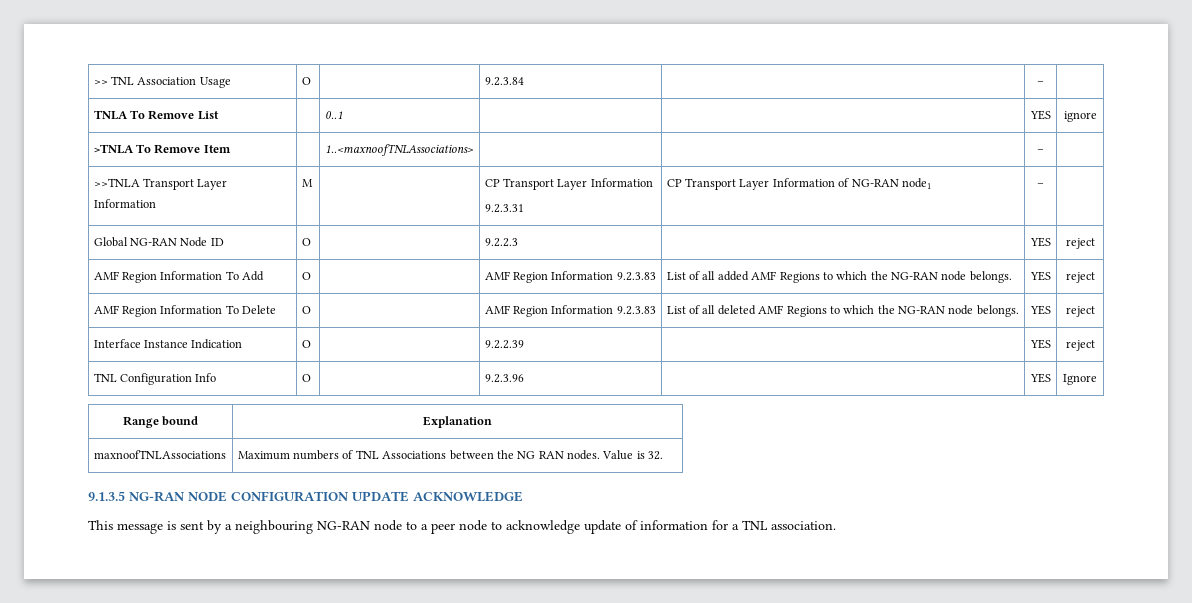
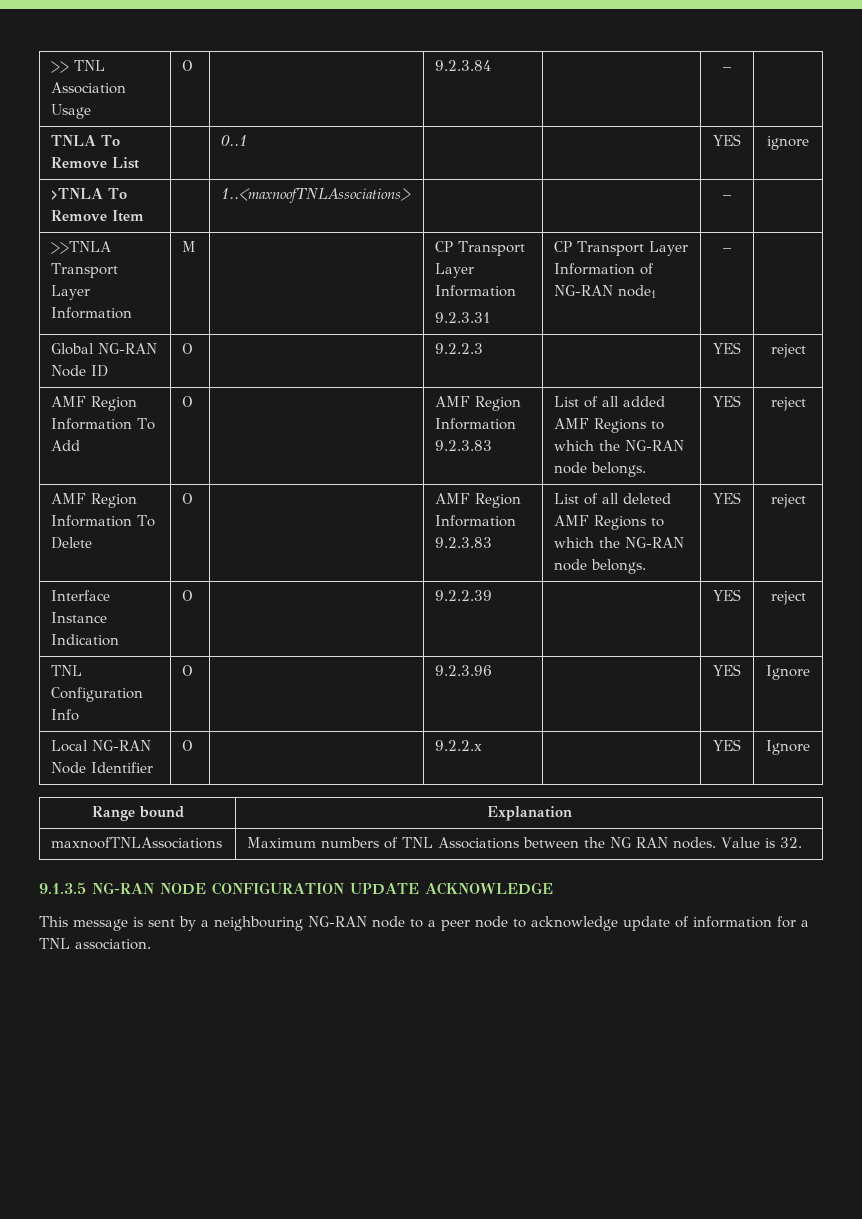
+ Local NG-RAN Node Identifier | O | | 9.2.2.x | | YES | Ignore

